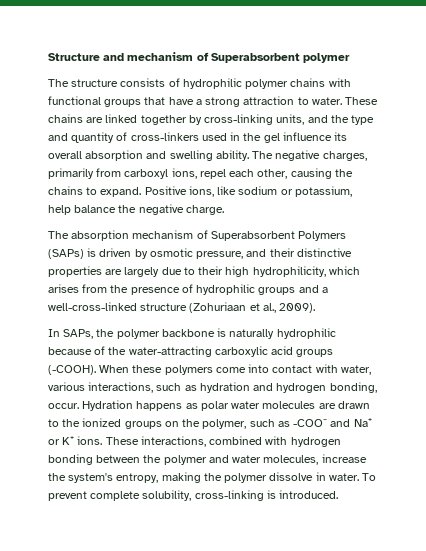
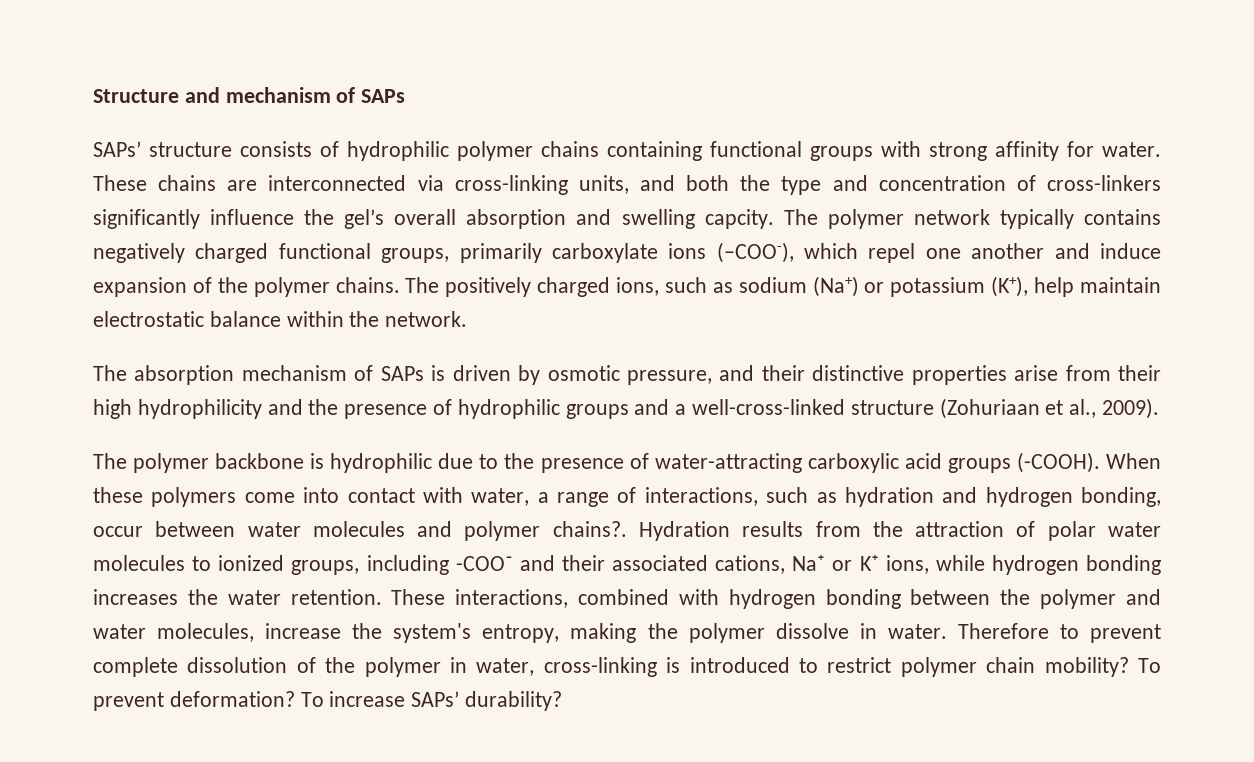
- Structure and mechanism of Superabsorbent polymer
- The structure consists of hydrophilic polymer chains with functional groups that have a strong attraction to water.
+ Structure and mechanism of SAPs
+ SAPs’ structure consists of hydrophilic polymer chains containing functional groups with strong affinity for water.
- These chains are linked together by cross-linking units, and the type and quantity of cross-linkers used in the gel influence its overall absorption and swelling ability. The negative charges, primarily from carboxyl ions, repel each other, causing the chains to expand. Positive ions, like sodium or potassium, help balance the negative charge.
+ These chains are interconnected via cross-linking units, and both the type and concentration of cross-linkers significantly influence the gel’s overall absorption and swelling capcity. The polymer network typically contains negatively charged functional groups, primarily carboxylate ions (–COO-), which repel one another and induce expansion of the polymer chains. The positively charged ions, such as sodium (Na+) or potassium (K+), help maintain electrostatic balance within the network.
- The absorption mechanism of Superabsorbent Polymers (SAPs) is driven by osmotic pressure, and their distinctive properties are largely due to their high hydrophilicity, which arises from the presence of hydrophilic groups and a well-cross-linked structure (Zohuriaan et al., 2009).
+ The absorption mechanism of SAPs is driven by osmotic pressure, and their distinctive properties arise from their high hydrophilicity and the presence of hydrophilic groups and a well-cross-linked structure (Zohuriaan et al., 2009).
- In SAPs, the polymer backbone is naturally hydrophilic because of the water-attracting carboxylic acid groups (-COOH).
+ The polymer backbone is hydrophilic due to the presence of water-attracting carboxylic acid groups (-COOH).
- When these polymers come into contact with water, various interactions, such as hydration and hydrogen bonding, occur. Hydration happens as polar water molecules are drawn to the ionized groups on the polymer, such as -COO⁻ and Na⁺ or K⁺ ions.
+ When these polymers come into contact with water, a range of interactions, such as hydration and hydrogen bonding, occur between water molecules and polymer chains?. Hydration results from the attraction of polar water molecules to ionized groups, including -COO⁻ and their associated cations, Na⁺ or K⁺ ions, while hydrogen bonding increases the water retention.
- To prevent complete solubility, cross-linking is introduced.
+ Therefore to prevent complete dissolution of the polymer in water, cross-linking is introduced to restrict polymer chain mobility? To prevent deformation? To increase SAPs’ durability?

